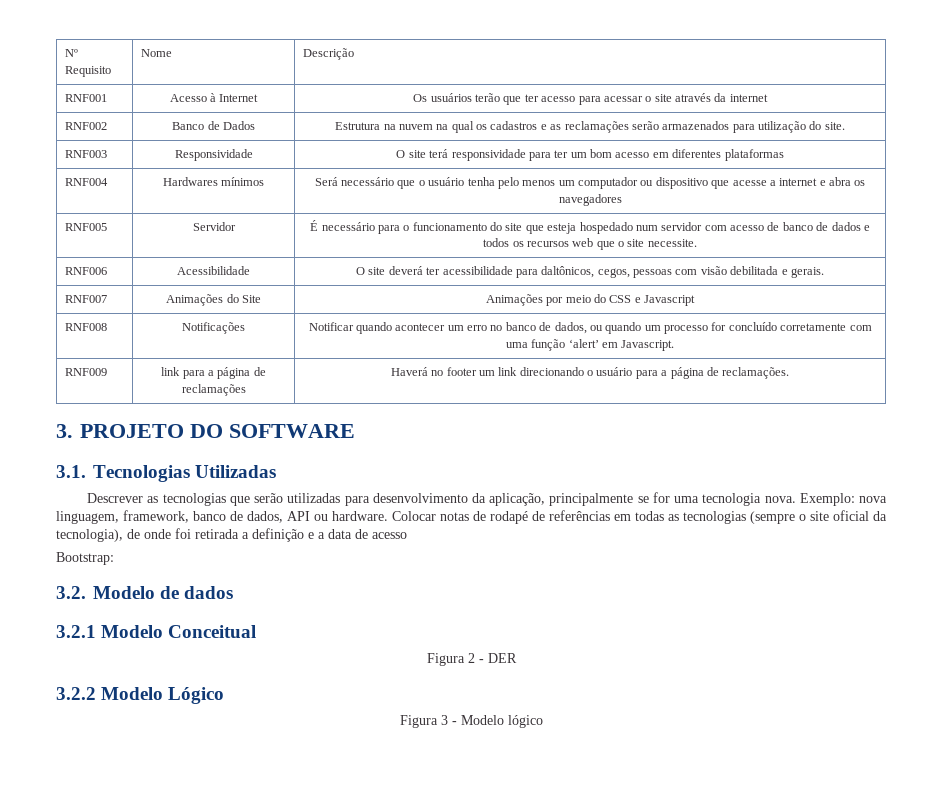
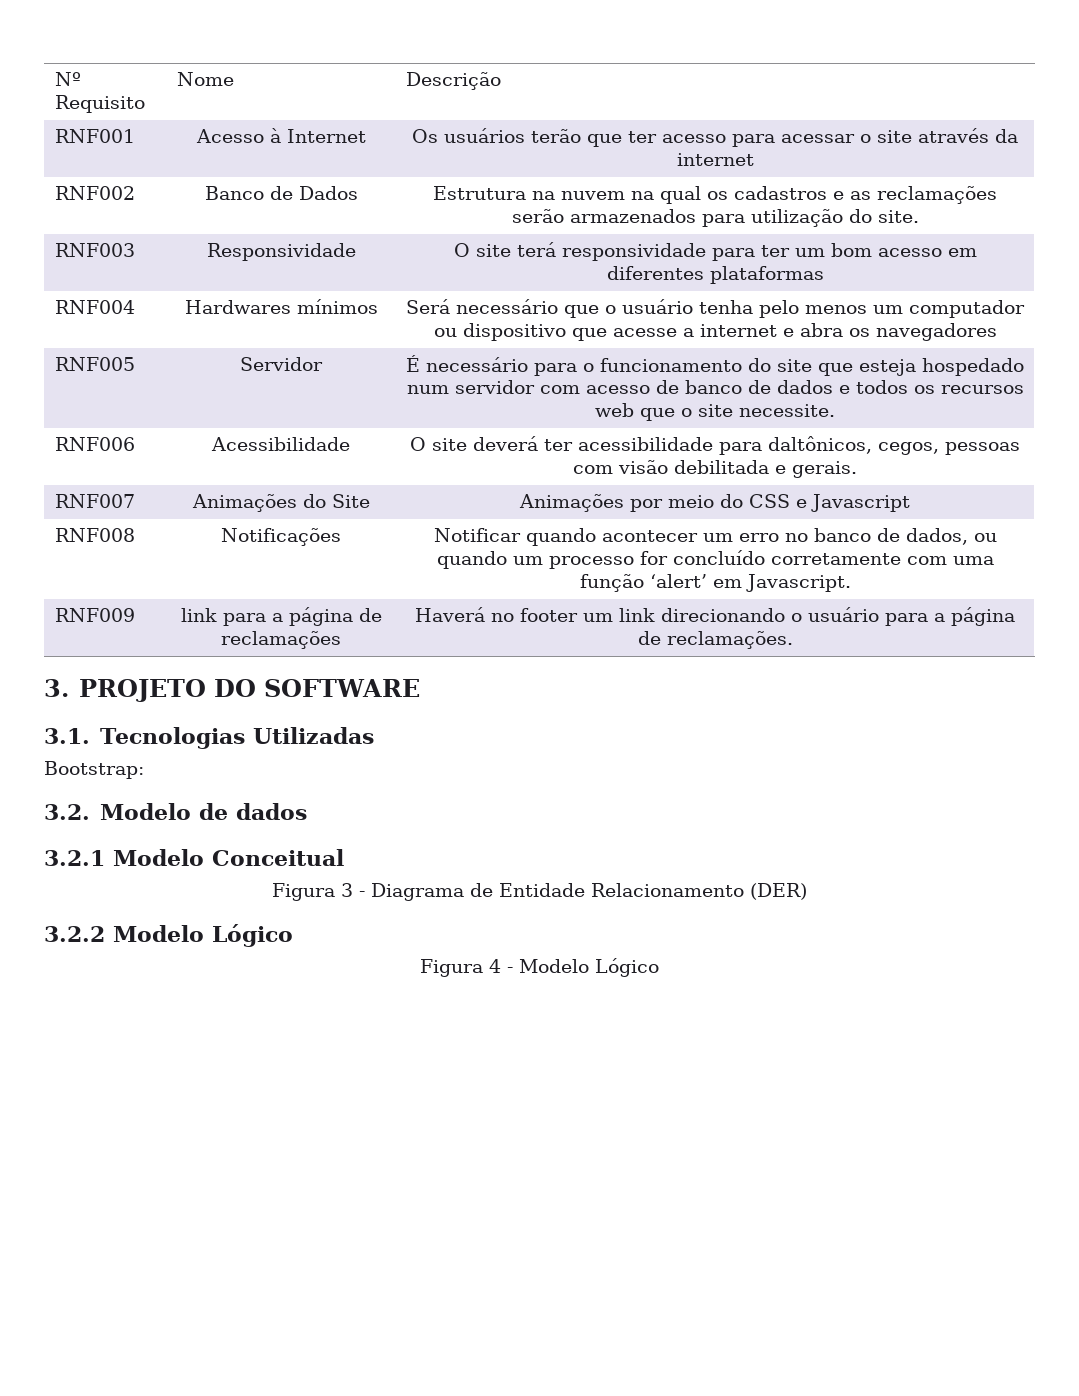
- Descrever as tecnologias que serão utilizadas para desenvolvimento da aplicação, principalmente se for uma tecnologia nova. Exemplo: nova linguagem, framework, banco de dados, API ou hardware. Colocar notas de rodapé de referências em todas as tecnologias (sempre o site oficial da tecnologia), de onde foi retirada a definição e a data de acesso
- Figura 2 - DER
+ Figura 3 - Diagrama de Entidade Relacionamento (DER)
- Figura 3 - Modelo lógico
+ Figura 4 - Modelo Lógico

